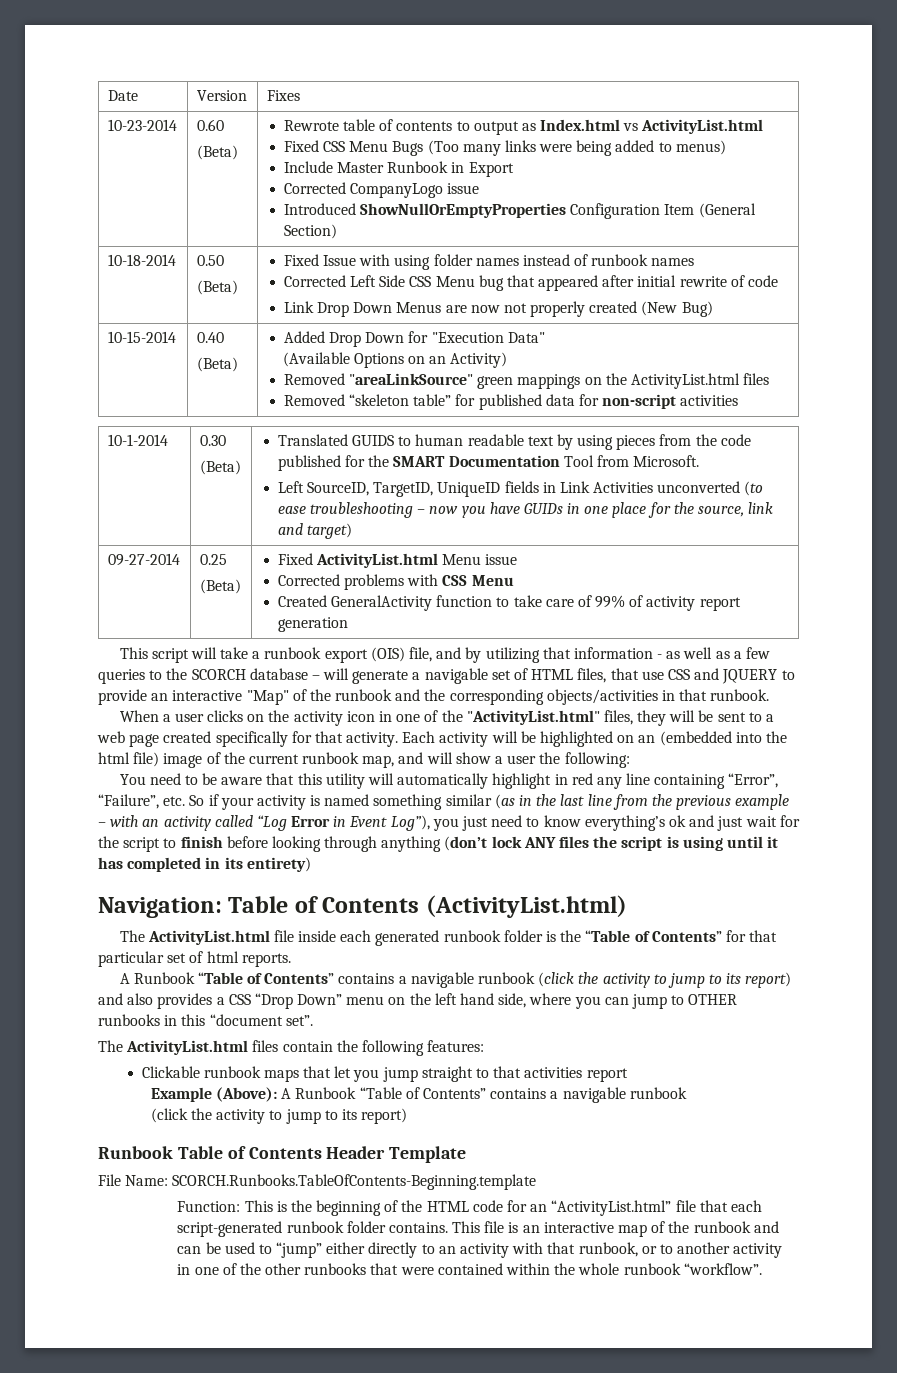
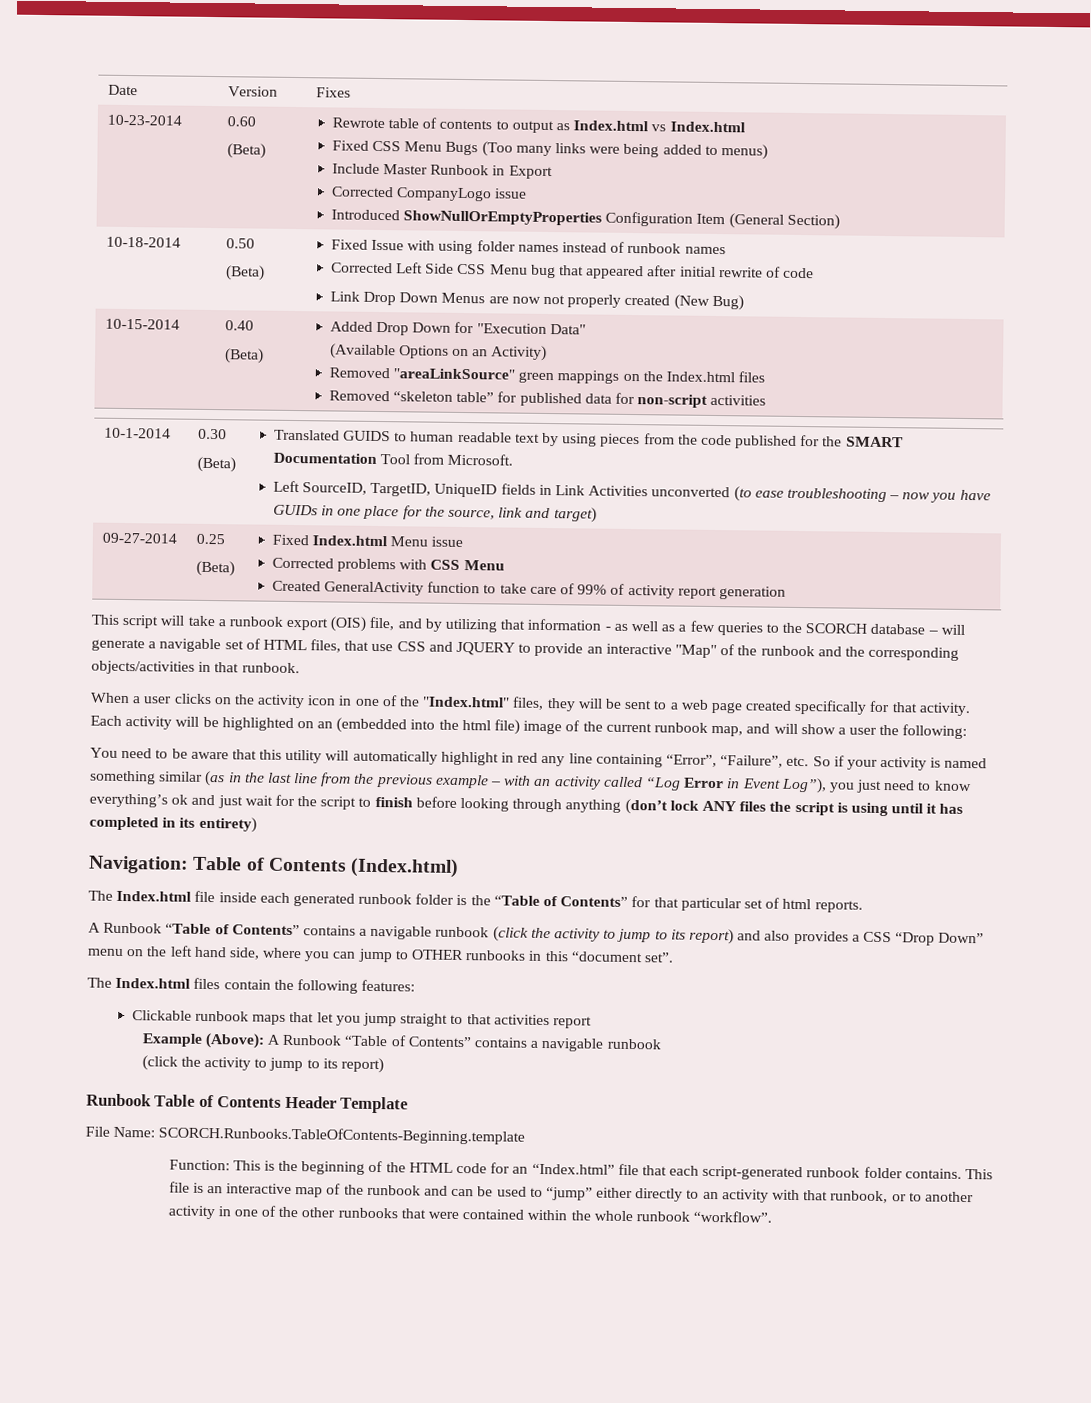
  10-23-2014 | 0.60
- (Beta) | Rewrote table of contents to output as Index.html vs ActivityList.html
+ (Beta) | Rewrote table of contents to output as Index.html vs Index.html
  10-15-2014 | 0.40
  (Beta) | Added Drop Down for "Execution Data"
  (Available Options on an Activity)
- Removed "areaLinkSource" green mappings on the ActivityList.html files
+ Removed "areaLinkSource" green mappings on the Index.html files
  09-27-2014 | 0.25
- (Beta) | Fixed ActivityList.html Menu issue
+ (Beta) | Fixed Index.html Menu issue
- When a user clicks on the activity icon in one of the "ActivityList.html" files, they will be sent to a web page created specifically for that activity.
+ When a user clicks on the activity icon in one of the "Index.html" files, they will be sent to a web page created specifically for that activity.
- Navigation: Table of Contents (ActivityList.html)
- The ActivityList.html file inside each generated runbook folder is the “Table of Contents” for that particular set of html reports.
+ Navigation: Table of Contents (Index.html)
+ The Index.html file inside each generated runbook folder is the “Table of Contents” for that particular set of html reports.
- The ActivityList.html files contain the following features:
+ The Index.html files contain the following features:
- Function: This is the beginning of the HTML code for an “ActivityList.html” file that each script-generated runbook folder contains.
+ Function: This is the beginning of the HTML code for an “Index.html” file that each script-generated runbook folder contains.

